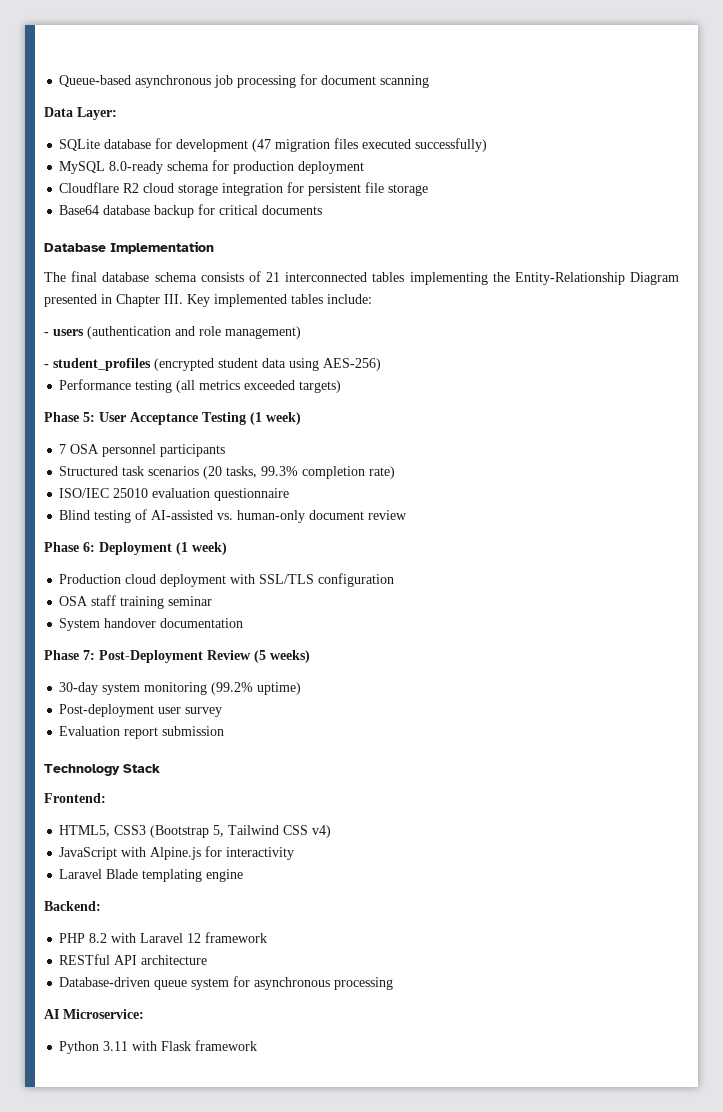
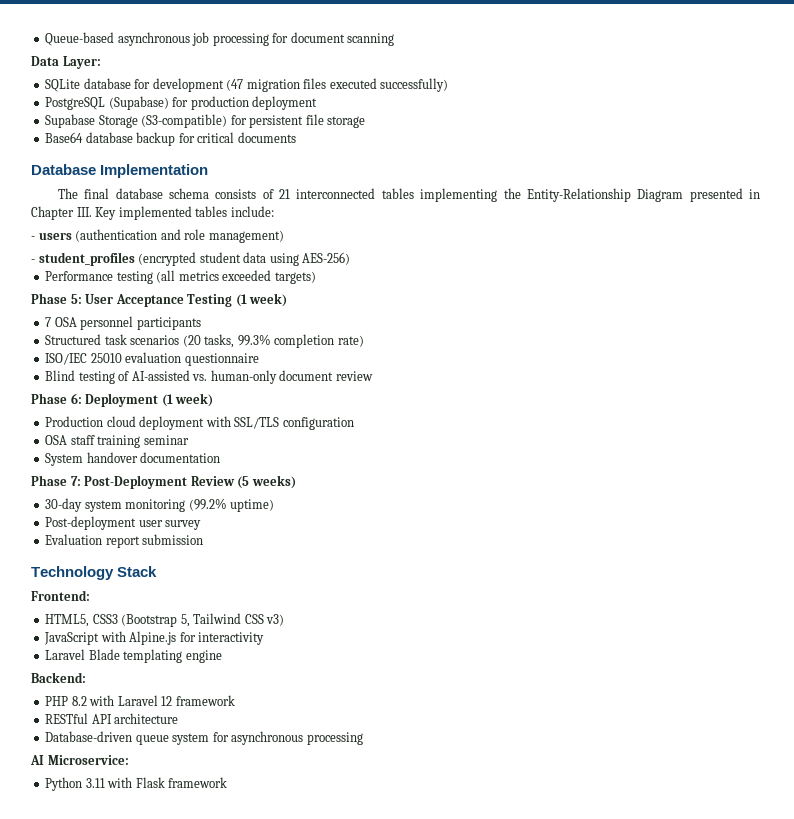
- MySQL 8.0-ready schema for production deployment
+ PostgreSQL (Supabase) for production deployment
- Cloudflare R2 cloud storage integration for persistent file storage
+ Supabase Storage (S3-compatible) for persistent file storage
- HTML5, CSS3 (Bootstrap 5, Tailwind CSS v4)
+ HTML5, CSS3 (Bootstrap 5, Tailwind CSS v3)

